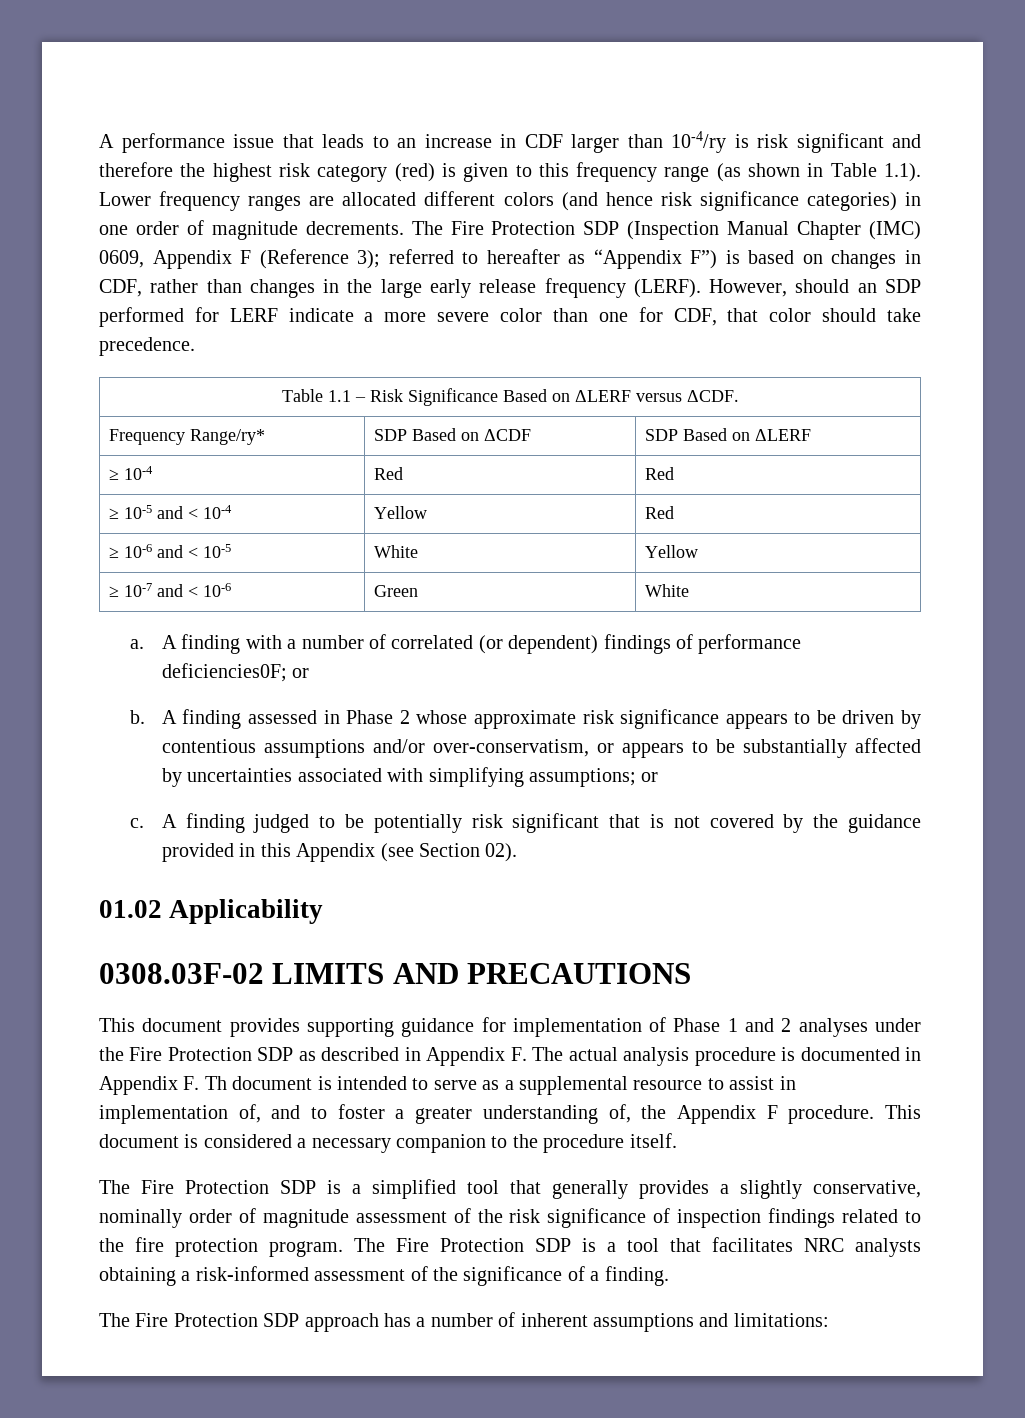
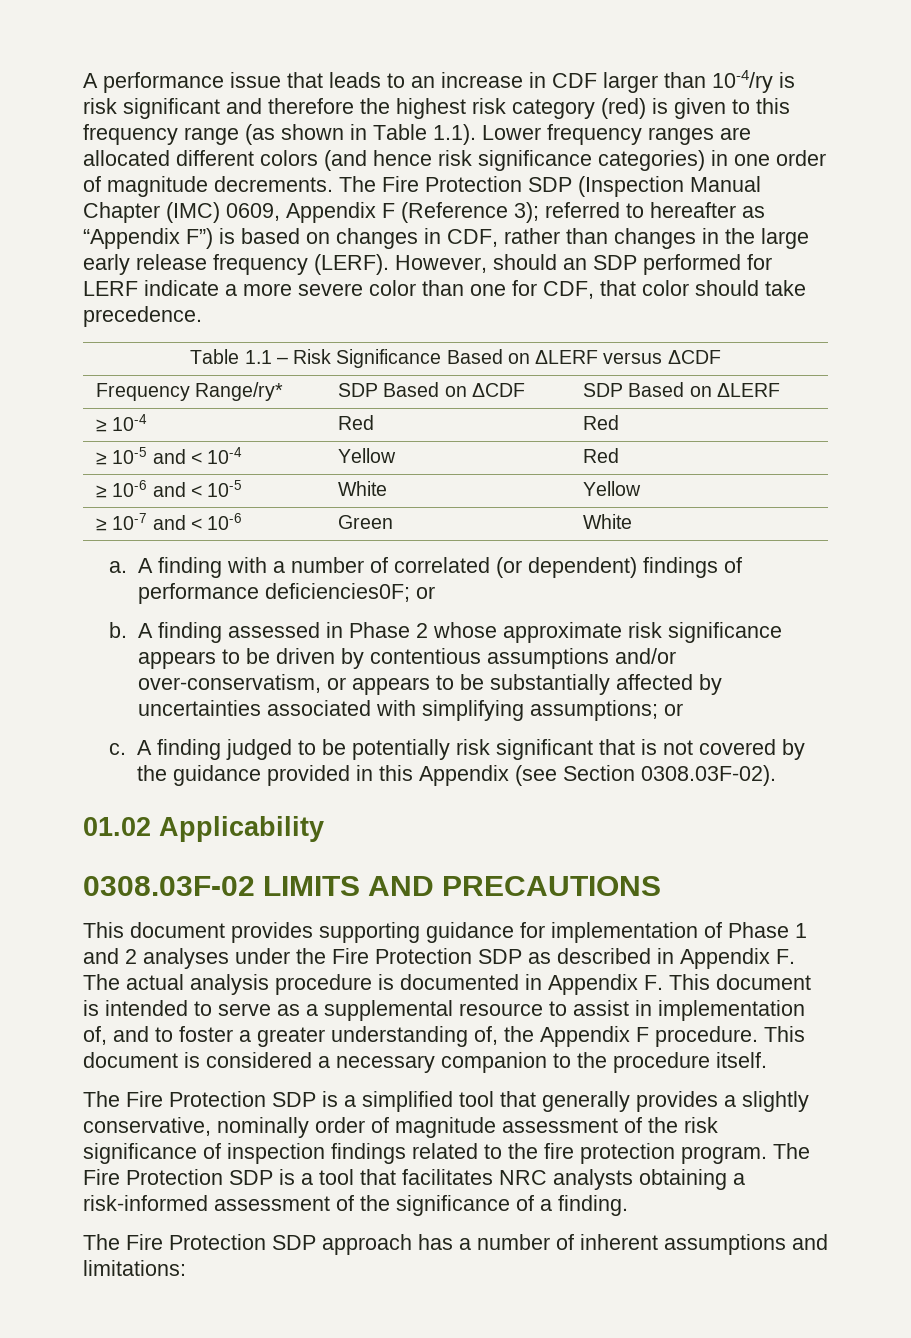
- Table 1.1 – Risk Significance Based on ΔLERF versus ΔCDF.
+ Table 1.1 – Risk Significance Based on ΔLERF versus ΔCDF
- A finding judged to be potentially risk significant that is not covered by the guidance provided in this Appendix (see Section 02).
+ A finding judged to be potentially risk significant that is not covered by the guidance provided in this Appendix (see Section 0308.03F-02).
- This document provides supporting guidance for implementation of Phase 1 and 2 analyses under the Fire Protection SDP as described in Appendix F. The actual analysis procedure is documented in Appendix F. Th document is intended to serve as a supplemental resource to assist in implementation of, and to foster a greater understanding of, the Appendix F procedure.
+ This document provides supporting guidance for implementation of Phase 1 and 2 analyses under the Fire Protection SDP as described in Appendix F. The actual analysis procedure is documented in Appendix F. This document is intended to serve as a supplemental resource to assist in implementation of, and to foster a greater understanding of, the Appendix F procedure.

